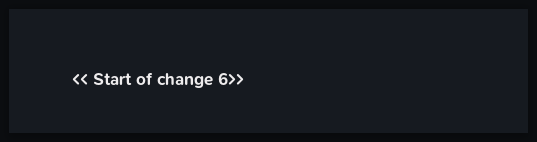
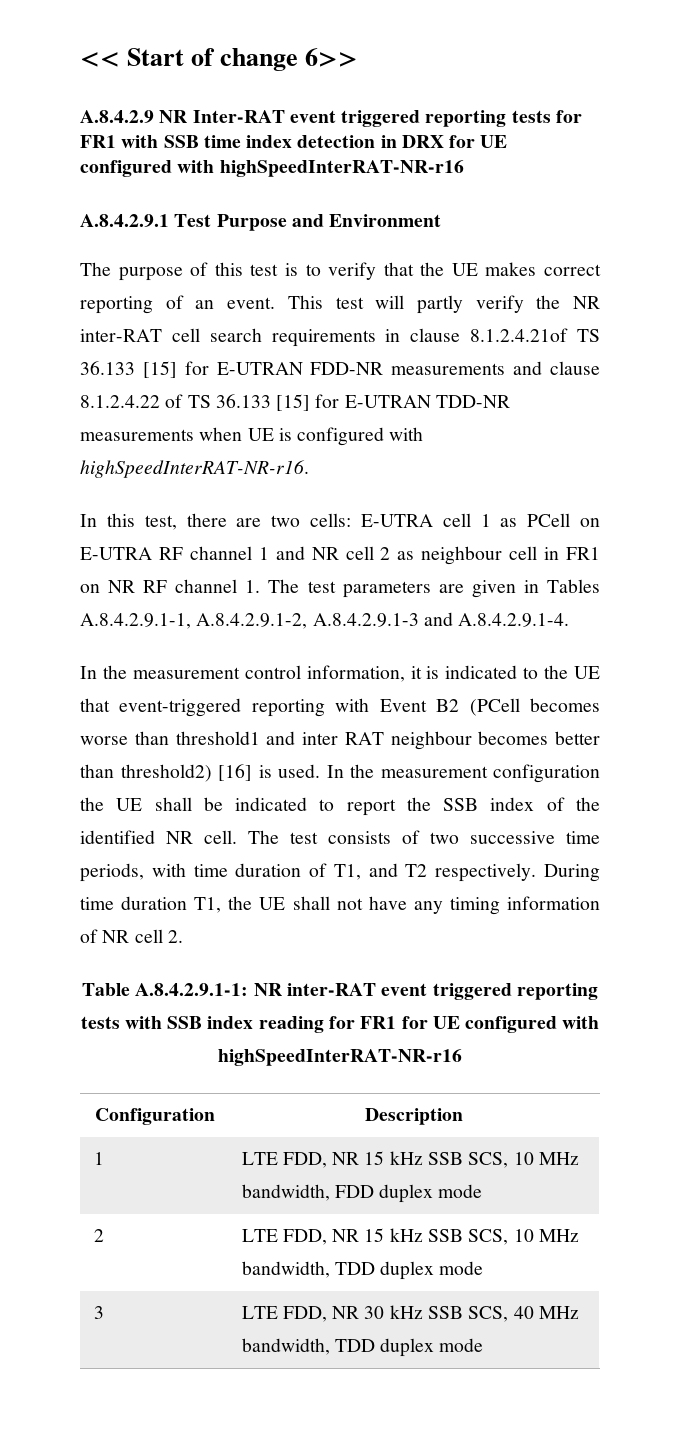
+ A.8.4.2.9 NR Inter-RAT event triggered reporting tests for FR1 with SSB time index detection in DRX for UE configured with highSpeedInterRAT-NR-r16
+ A.8.4.2.9.1 Test Purpose and Environment
+ The purpose of this test is to verify that the UE makes correct reporting of an event. This test will partly verify the NR inter-RAT cell search requirements in clause 8.1.2.4.21of TS 36.133 [15] for E-UTRAN FDD-NR measurements and clause 8.1.2.4.22 of TS 36.133 [15] for E-UTRAN TDD-NR measurements when UE is configured with highSpeedInterRAT-NR-r16.
+ In this test, there are two cells: E-UTRA cell 1 as PCell on E-UTRA RF channel 1 and NR cell 2 as neighbour cell in FR1 on NR RF channel 1. The test parameters are given in Tables A.8.4.2.9.1-1, A.8.4.2.9.1-2, A.8.4.2.9.1-3 and A.8.4.2.9.1-4.
+ In the measurement control information, it is indicated to the UE that event-triggered reporting with Event B2 (PCell becomes worse than threshold1 and inter RAT neighbour becomes better than threshold2) [16] is used. In the measurement configuration the UE shall be indicated to report the SSB index of the identified NR cell. The test consists of two successive time periods, with time duration of T1, and T2 respectively. During time duration T1, the UE shall not have any timing information of NR cell 2.
+ Table A.8.4.2.9.1-1: NR inter-RAT event triggered reporting tests with SSB index reading for FR1 for UE configured with highSpeedInterRAT-NR-r16
+ Configuration | Description
+ 1 | LTE FDD, NR 15 kHz SSB SCS, 10 MHz bandwidth, FDD duplex mode
+ 2 | LTE FDD, NR 15 kHz SSB SCS, 10 MHz bandwidth, TDD duplex mode
+ 3 | LTE FDD, NR 30 kHz SSB SCS, 40 MHz bandwidth, TDD duplex mode

